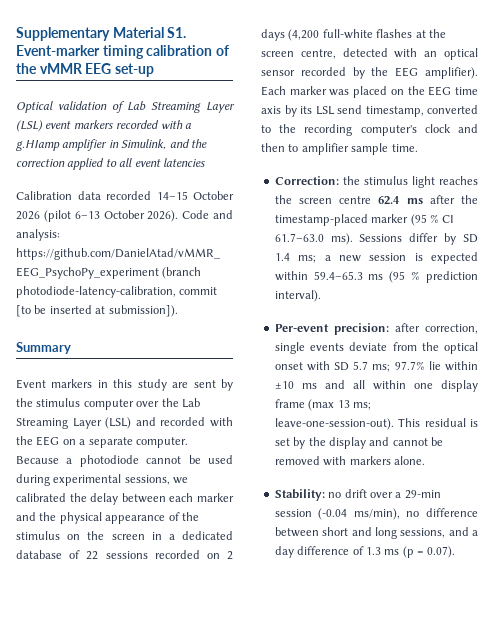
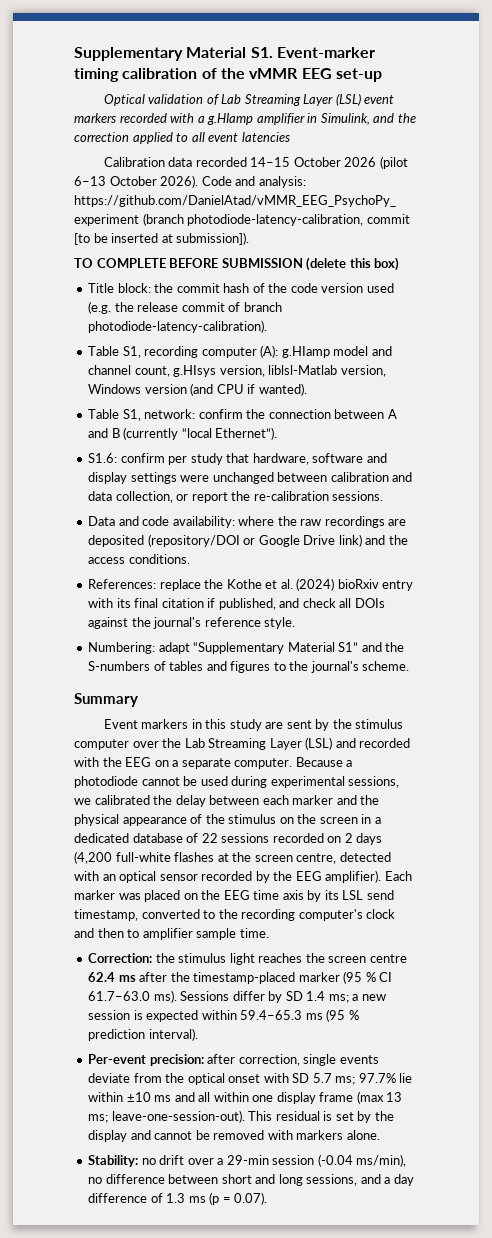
+ TO COMPLETE BEFORE SUBMISSION (delete this box)
+ Title block: the commit hash of the code version used (e.g. the release commit of branch photodiode-latency-calibration).
+ Table S1, recording computer (A): g.HIamp model and channel count, g.HIsys version, liblsl-Matlab version, Windows version (and CPU if wanted).
+ Table S1, network: confirm the connection between A and B (currently “local Ethernet”).
+ S1.6: confirm per study that hardware, software and display settings were unchanged between calibration and data collection, or report the re-calibration sessions.
+ Data and code availability: where the raw recordings are deposited (repository/DOI or Google Drive link) and the access conditions.
+ References: replace the Kothe et al. (2024) bioRxiv entry with its final citation if published, and check all DOIs against the journal's reference style.
+ Numbering: adapt “Supplementary Material S1” and the S-numbers of tables and figures to the journal's scheme.

